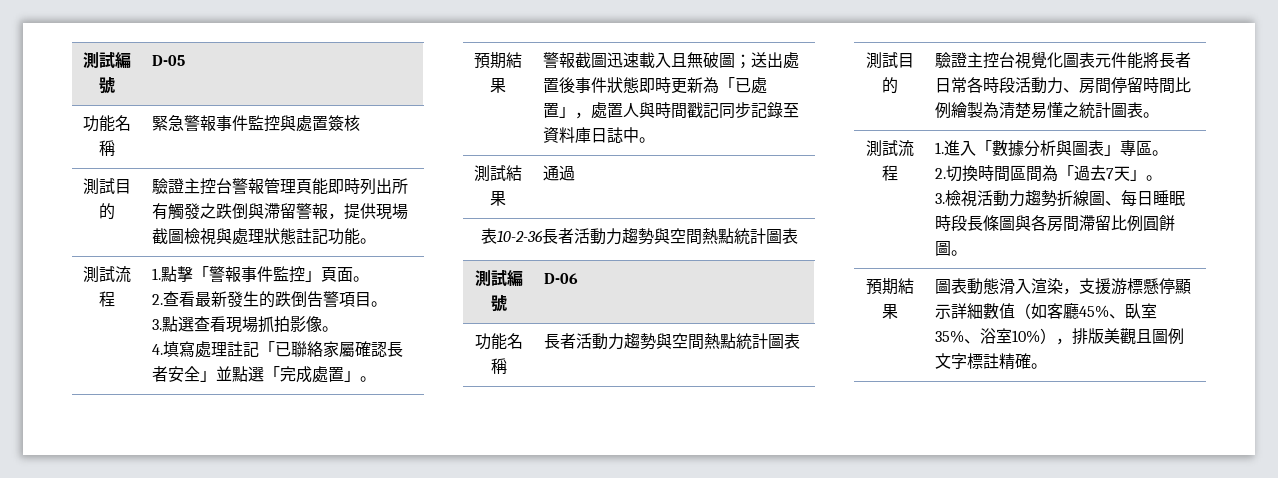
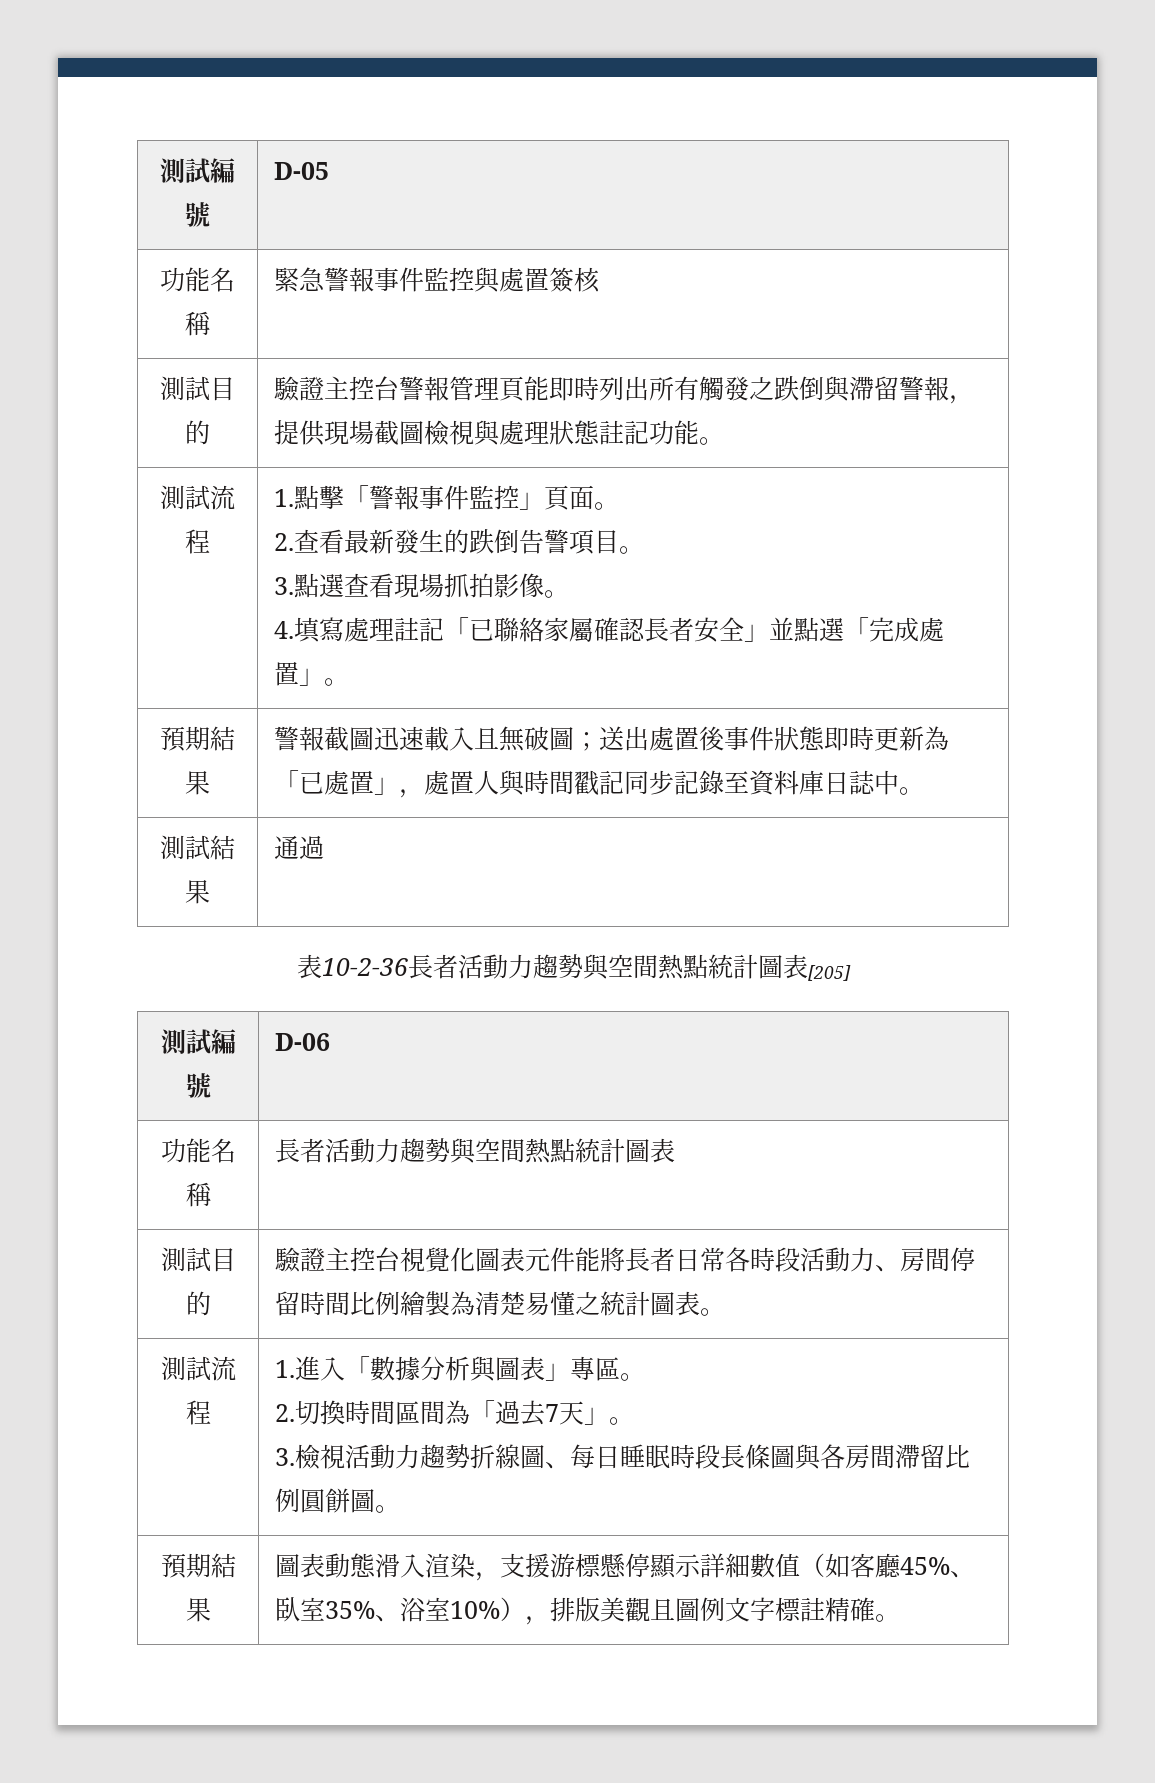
- 表10-2-36長者活動力趨勢與空間熱點統計圖表
+ 表10-2-36長者活動力趨勢與空間熱點統計圖表[205]

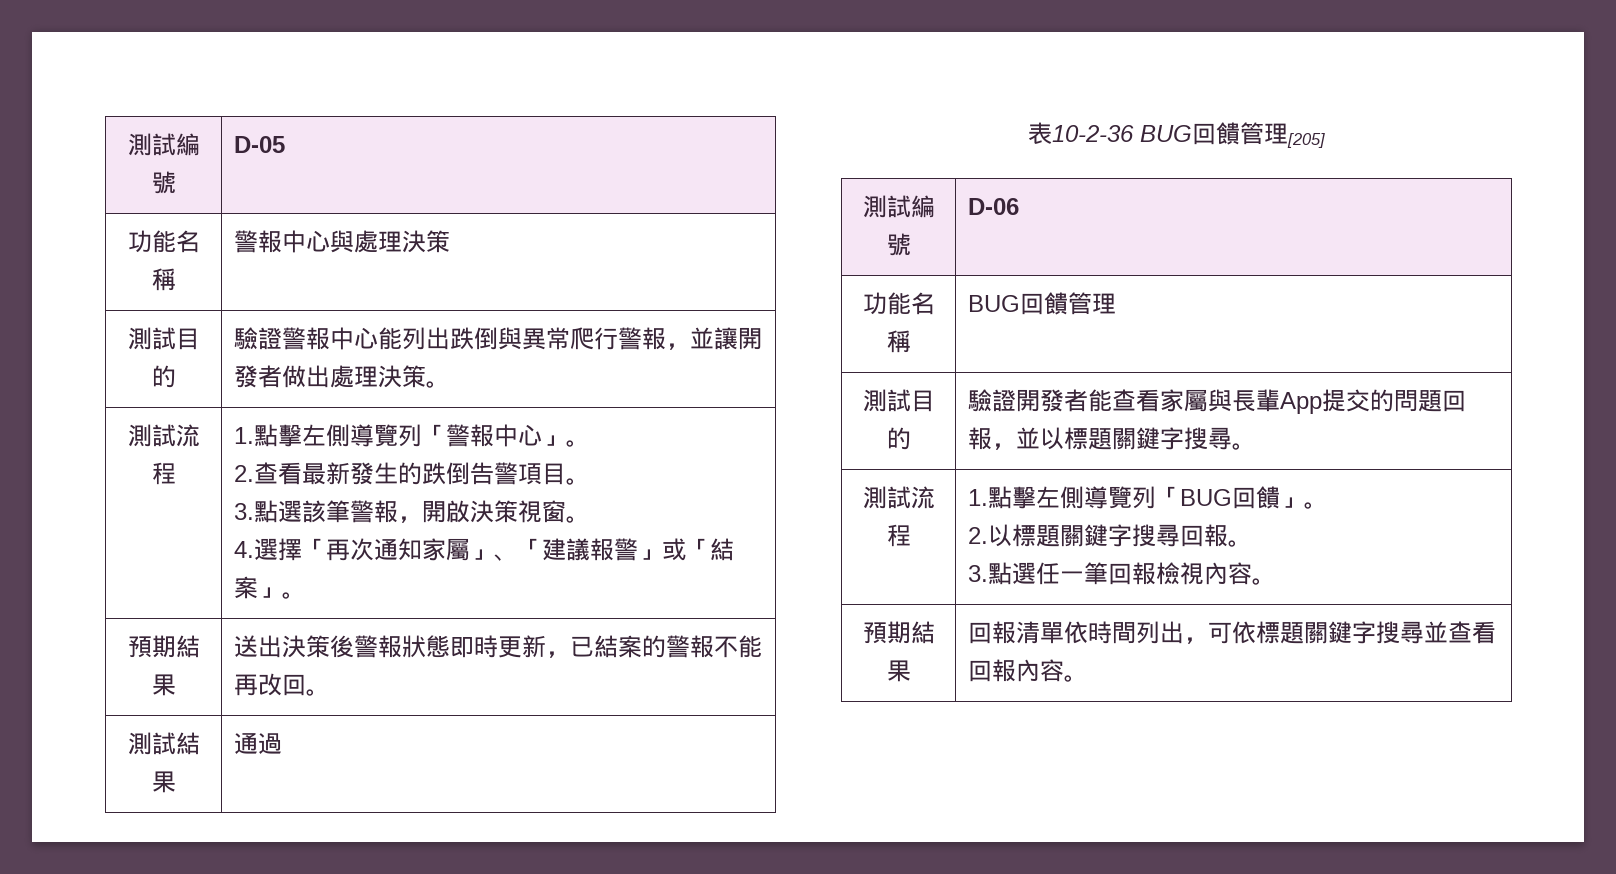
- 功能名稱 | 緊急警報事件監控與處置簽核
- 測試目的 | 驗證主控台警報管理頁能即時列出所有觸發之跌倒與滯留警報，提供現場截圖檢視與處理狀態註記功能。
- 測試流程 | 1.點擊「警報事件監控」頁面。
+ 功能名稱 | 警報中心與處理決策
+ 測試目的 | 驗證警報中心能列出跌倒與異常爬行警報，並讓開發者做出處理決策。
+ 測試流程 | 1.點擊左側導覽列「警報中心」。
  2.查看最新發生的跌倒告警項目。
- 3.點選查看現場抓拍影像。
- 4.填寫處理註記「已聯絡家屬確認長者安全」並點選「完成處置」。
- 預期結果 | 警報截圖迅速載入且無破圖；送出處置後事件狀態即時更新為「已處置」，處置人與時間戳記同步記錄至資料庫日誌中。
+ 3.點選該筆警報，開啟決策視窗。
+ 4.選擇「再次通知家屬」、「建議報警」或「結案」。
+ 預期結果 | 送出決策後警報狀態即時更新，已結案的警報不能再改回。
- 表10-2-36長者活動力趨勢與空間熱點統計圖表[205]
+ 表10-2-36 BUG回饋管理[205]
- 功能名稱 | 長者活動力趨勢與空間熱點統計圖表
- 測試目的 | 驗證主控台視覺化圖表元件能將長者日常各時段活動力、房間停留時間比例繪製為清楚易懂之統計圖表。
- 測試流程 | 1.進入「數據分析與圖表」專區。
- 2.切換時間區間為「過去7天」。
- 3.檢視活動力趨勢折線圖、每日睡眠時段長條圖與各房間滯留比例圓餅圖。
- 預期結果 | 圖表動態滑入渲染，支援游標懸停顯示詳細數值（如客廳45%、臥室35%、浴室10%），排版美觀且圖例文字標註精確。
+ 功能名稱 | BUG回饋管理
+ 測試目的 | 驗證開發者能查看家屬與長輩App提交的問題回報，並以標題關鍵字搜尋。
+ 測試流程 | 1.點擊左側導覽列「BUG回饋」。
+ 2.以標題關鍵字搜尋回報。
+ 3.點選任一筆回報檢視內容。
+ 預期結果 | 回報清單依時間列出，可依標題關鍵字搜尋並查看回報內容。

